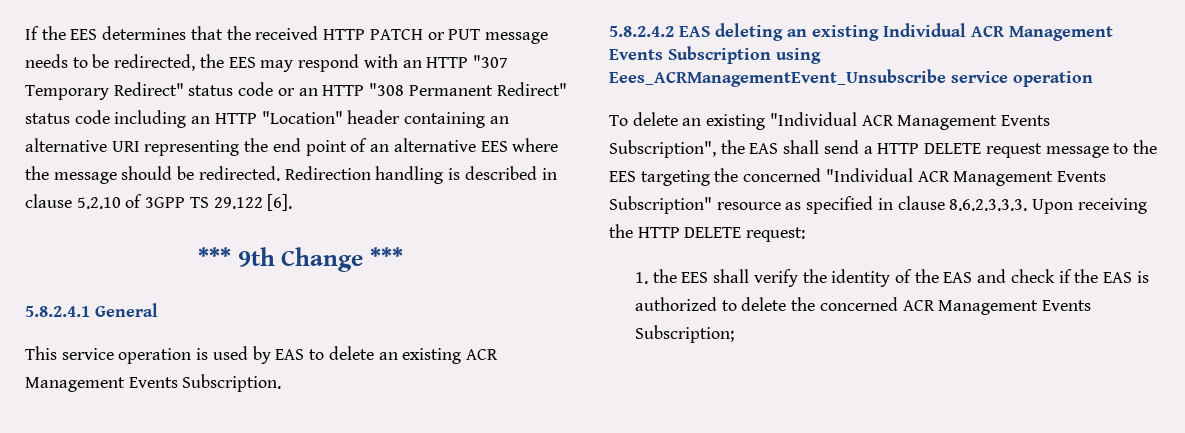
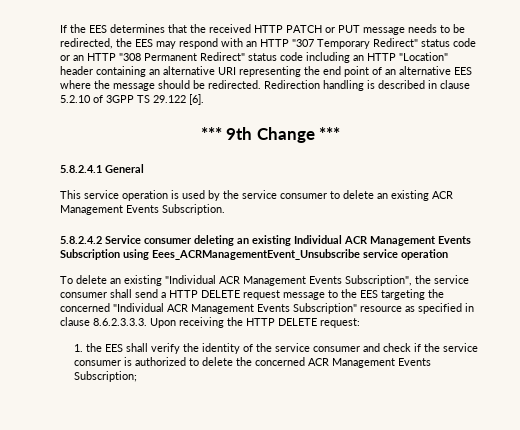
- This service operation is used by EAS to delete an existing ACR Management Events Subscription.
+ This service operation is used by the service consumer to delete an existing ACR Management Events Subscription.
- 5.8.2.4.2 EAS deleting an existing Individual ACR Management Events Subscription using Eees_ACRManagementEvent_Unsubscribe service operation
+ 5.8.2.4.2 Service consumer deleting an existing Individual ACR Management Events Subscription using Eees_ACRManagementEvent_Unsubscribe service operation
- To delete an existing "Individual ACR Management Events Subscription", the EAS shall send a HTTP DELETE request message to the EES targeting the concerned "Individual ACR Management Events Subscription" resource as specified in clause 8.6.2.3.3.3. Upon receiving the HTTP DELETE request:
+ To delete an existing "Individual ACR Management Events Subscription", the service consumer shall send a HTTP DELETE request message to the EES targeting the concerned "Individual ACR Management Events Subscription" resource as specified in clause 8.6.2.3.3.3. Upon receiving the HTTP DELETE request:
- 1. the EES shall verify the identity of the EAS and check if the EAS is authorized to delete the concerned ACR Management Events Subscription;
+ 1. the EES shall verify the identity of the service consumer and check if the service consumer is authorized to delete the concerned ACR Management Events Subscription;

